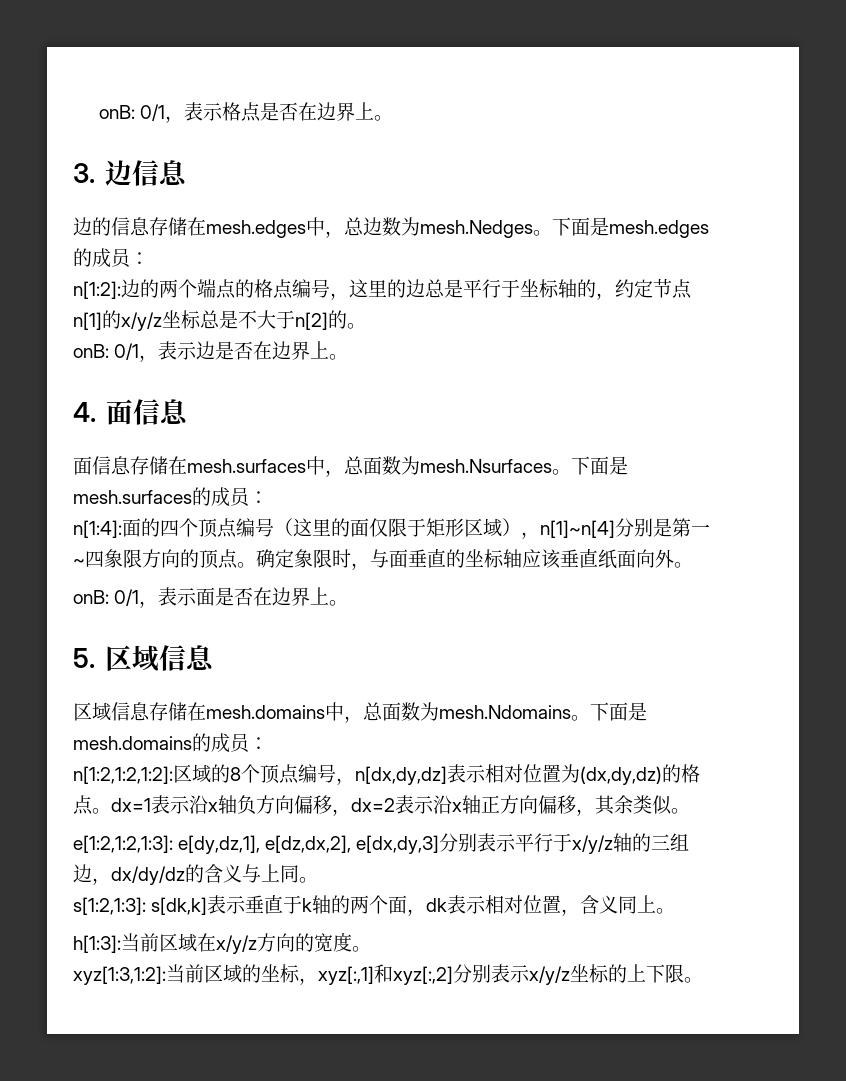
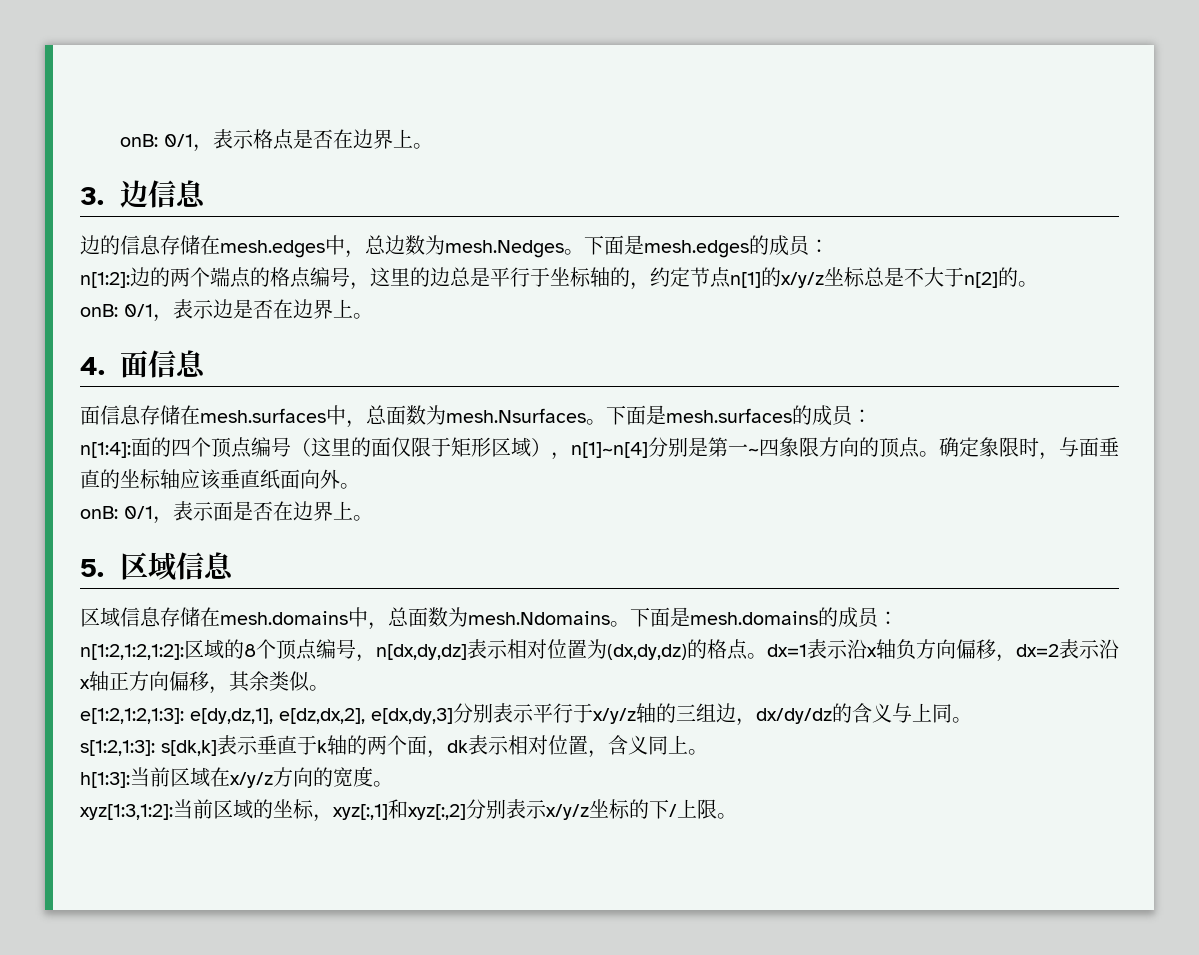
- xyz[1:3,1:2]:当前区域的坐标，xyz[:,1]和xyz[:,2]分别表示x/y/z坐标的上下限。
+ xyz[1:3,1:2]:当前区域的坐标，xyz[:,1]和xyz[:,2]分别表示x/y/z坐标的下/上限。

